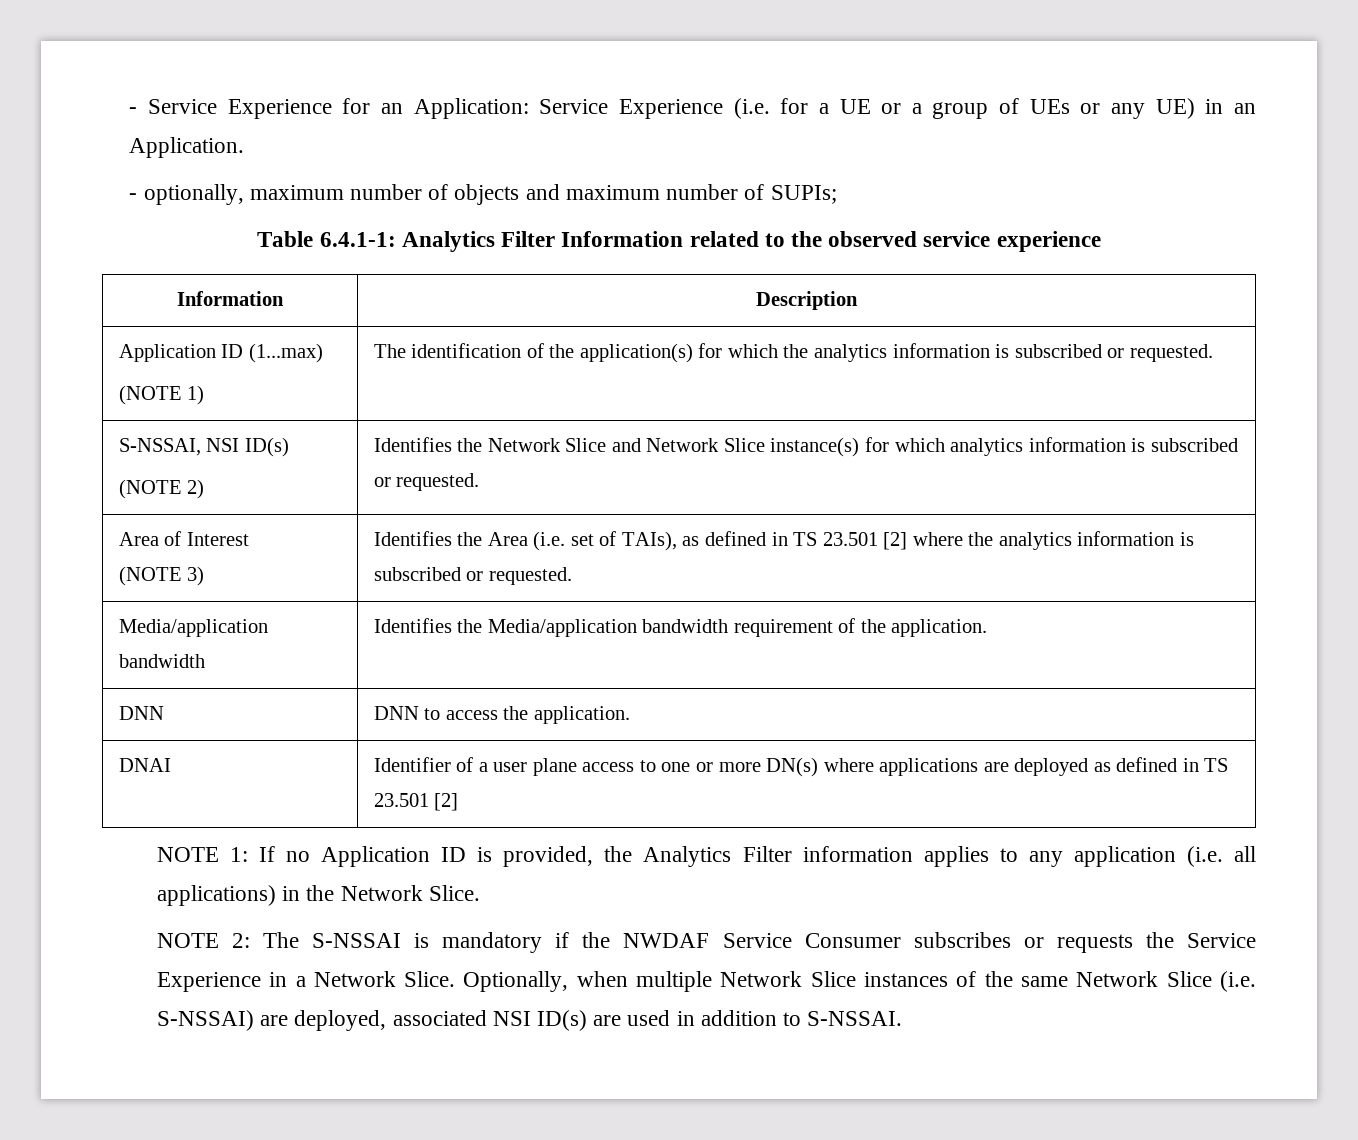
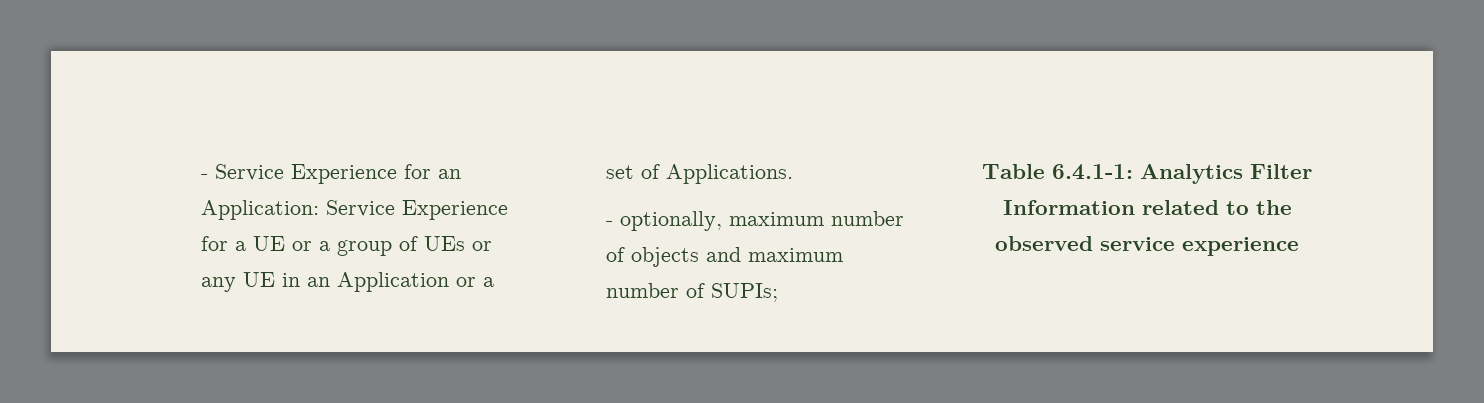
- - Service Experience for an Application: Service Experience (i.e. for a UE or a group of UEs or any UE) in an Application.
+ - Service Experience for an Application: Service Experience for a UE or a group of UEs or any UE in an Application or a set of Applications.
- Information | Description
- Application ID (1...max)
- (NOTE 1) | The identification of the application(s) for which the analytics information is subscribed or requested.
- S-NSSAI, NSI ID(s)
- (NOTE 2) | Identifies the Network Slice and Network Slice instance(s) for which analytics information is subscribed or requested.
- Area of Interest
- (NOTE 3) | Identifies the Area (i.e. set of TAIs), as defined in TS 23.501 [2] where the analytics information is subscribed or requested.
- Media/application bandwidth | Identifies the Media/application bandwidth requirement of the application.
- DNN | DNN to access the application.
- DNAI | Identifier of a user plane access to one or more DN(s) where applications are deployed as defined in TS 23.501 [2]
- NOTE 1: If no Application ID is provided, the Analytics Filter information applies to any application (i.e. all applications) in the Network Slice.
- NOTE 2: The S-NSSAI is mandatory if the NWDAF Service Consumer subscribes or requests the Service Experience in a Network Slice. Optionally, when multiple Network Slice instances of the same Network Slice (i.e. S-NSSAI) are deployed, associated NSI ID(s) are used in addition to S-NSSAI.

